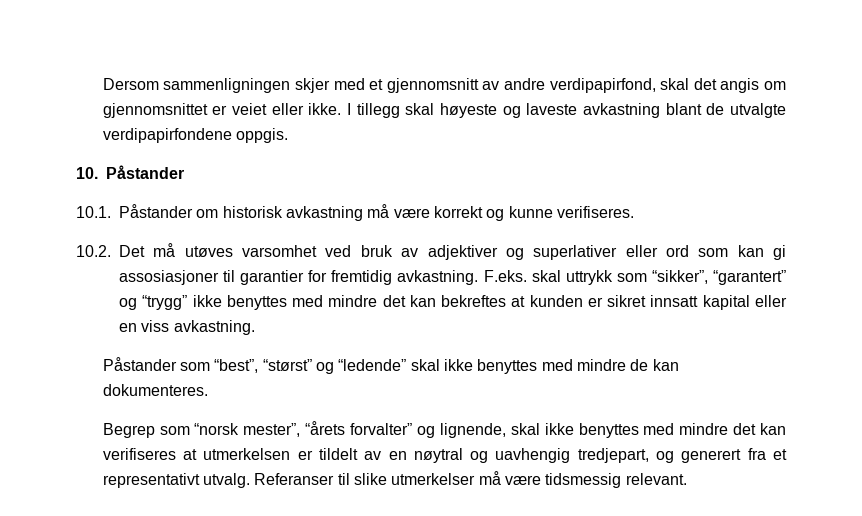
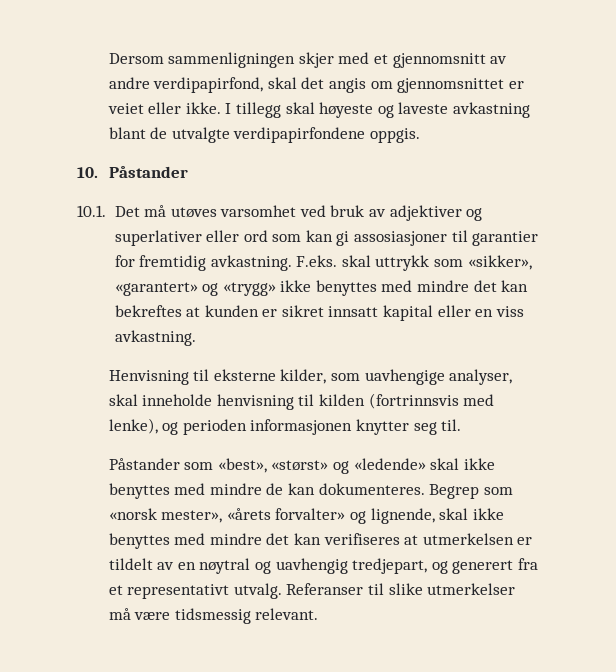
- 10.1. Påstander om historisk avkastning må være korrekt og kunne verifiseres.
- 10.2. Det må utøves varsomhet ved bruk av adjektiver og superlativer eller ord som kan gi assosiasjoner til garantier for fremtidig avkastning.
+ 10.1. Det må utøves varsomhet ved bruk av adjektiver og superlativer eller ord som kan gi assosiasjoner til garantier for fremtidig avkastning.
- F.eks. skal uttrykk som “sikker”, “garantert” og “trygg” ikke benyttes med mindre det kan bekreftes at kunden er sikret innsatt kapital eller en viss avkastning.
+ F.eks. skal uttrykk som «sikker», «garantert» og «trygg» ikke benyttes med mindre det kan bekreftes at kunden er sikret innsatt kapital eller en viss avkastning.
- Påstander som “best”, “størst” og “ledende” skal ikke benyttes med mindre de kan dokumenteres.
- Begrep som “norsk mester”, “årets forvalter” og lignende, skal ikke benyttes med mindre det kan verifiseres at utmerkelsen er tildelt av en nøytral og uavhengig tredjepart, og generert fra et representativt utvalg.
+ Henvisning til eksterne kilder, som uavhengige analyser, skal inneholde henvisning til kilden (fortrinnsvis med lenke), og perioden informasjonen knytter seg til.
+ Påstander som «best», «størst» og «ledende» skal ikke benyttes med mindre de kan dokumenteres. Begrep som «norsk mester», «årets forvalter» og lignende, skal ikke benyttes med mindre det kan verifiseres at utmerkelsen er tildelt av en nøytral og uavhengig tredjepart, og generert fra et representativt utvalg.

